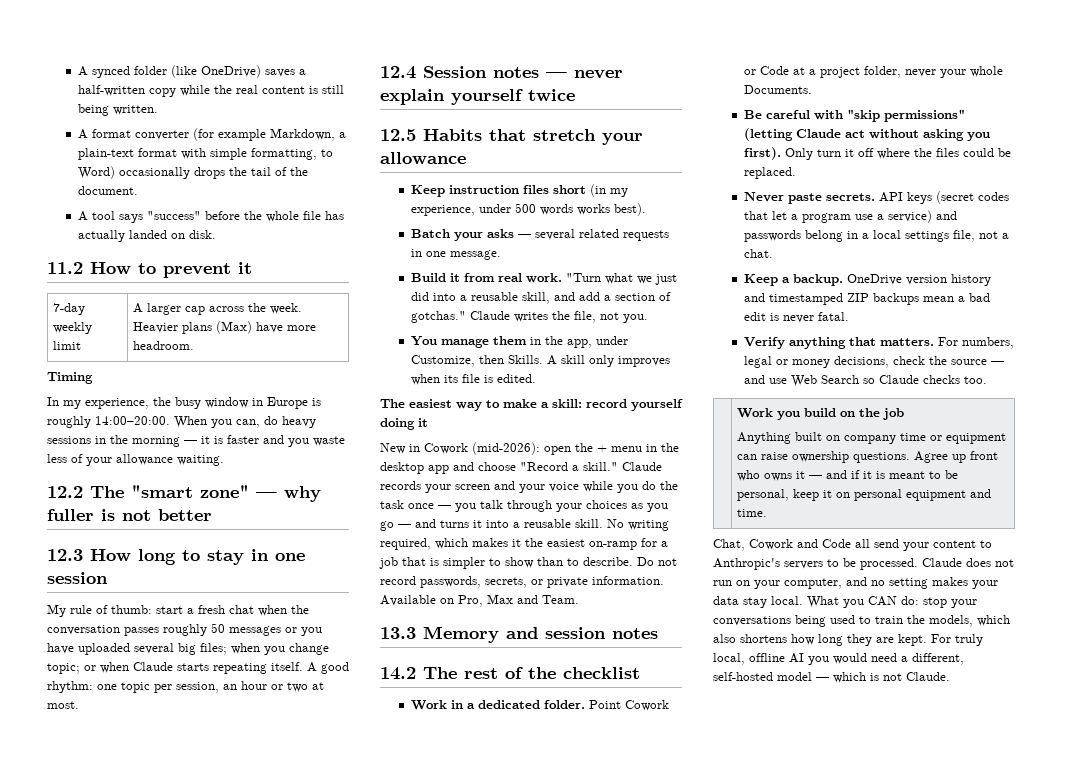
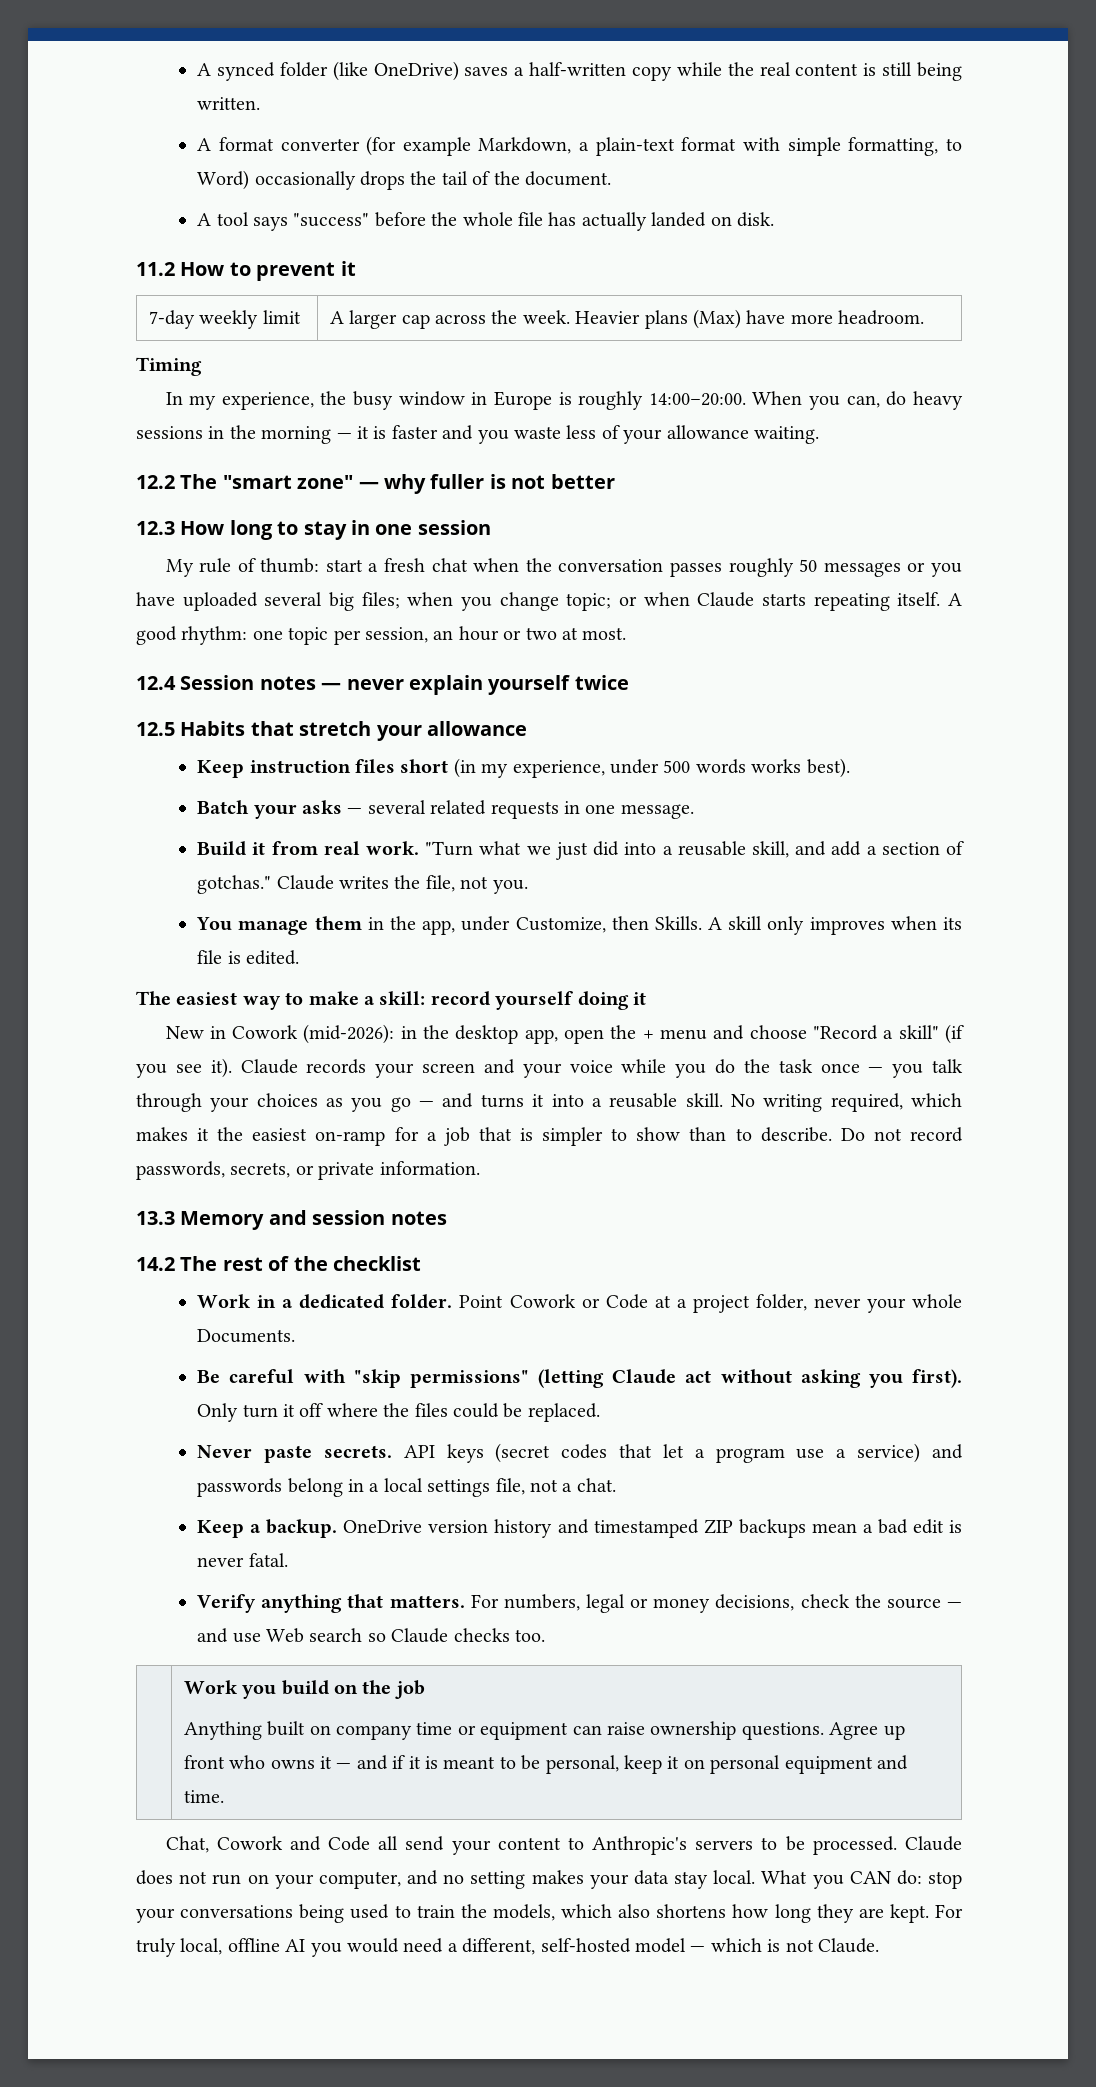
- New in Cowork (mid-2026): open the + menu in the desktop app and choose "Record a skill."
+ New in Cowork (mid-2026): in the desktop app, open the + menu and choose "Record a skill" (if you see it).
- Available on Pro, Max and Team.
- For numbers, legal or money decisions, check the source — and use Web Search so Claude checks too.
+ For numbers, legal or money decisions, check the source — and use Web search so Claude checks too.

